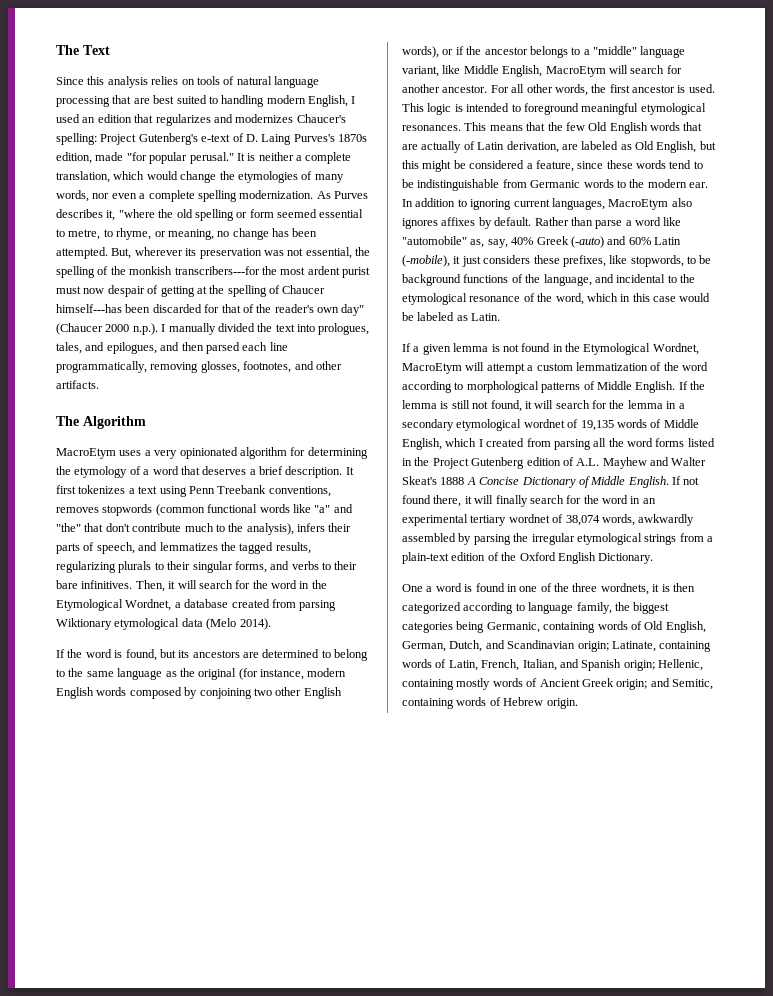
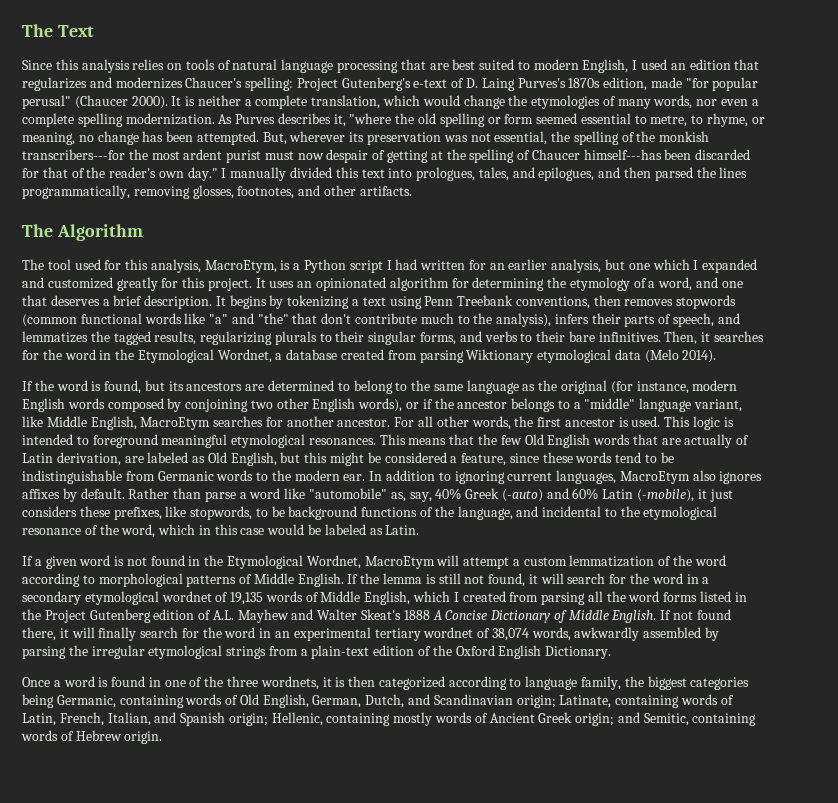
- Since this analysis relies on tools of natural language processing that are best suited to handling modern English, I used an edition that regularizes and modernizes Chaucer's spelling: Project Gutenberg's e-text of D. Laing Purves's 1870s edition, made "for popular perusal."
+ Since this analysis relies on tools of natural language processing that are best suited to modern English, I used an edition that regularizes and modernizes Chaucer's spelling: Project Gutenberg's e-text of D. Laing Purves's 1870s edition, made "for popular perusal" (Chaucer 2000).
- But, wherever its preservation was not essential, the spelling of the monkish transcribers---for the most ardent purist must now despair of getting at the spelling of Chaucer himself---has been discarded for that of the reader's own day" (Chaucer 2000 n.p.). I manually divided the text into prologues, tales, and epilogues, and then parsed each line programmatically, removing glosses, footnotes, and other artifacts.
+ But, wherever its preservation was not essential, the spelling of the monkish transcribers---for the most ardent purist must now despair of getting at the spelling of Chaucer himself---has been discarded for that of the reader's own day." I manually divided this text into prologues, tales, and epilogues, and then parsed the lines programmatically, removing glosses, footnotes, and other artifacts.
- MacroEtym uses a very opinionated algorithm for determining the etymology of a word that deserves a brief description.
+ The tool used for this analysis, MacroEtym, is a Python script I had written for an earlier analysis, but one which I expanded and customized greatly for this project. It uses an opinionated algorithm for determining the etymology of a word, and one that deserves a brief description.
- It first tokenizes a text using Penn Treebank conventions, removes stopwords (common functional words like "a" and "the" that don't contribute much to the analysis), infers their parts of speech, and lemmatizes the tagged results, regularizing plurals to their singular forms, and verbs to their bare infinitives.
+ It begins by tokenizing a text using Penn Treebank conventions, then removes stopwords (common functional words like "a" and "the" that don't contribute much to the analysis), infers their parts of speech, and lemmatizes the tagged results, regularizing plurals to their singular forms, and verbs to their bare infinitives.
- Then, it will search for the word in the Etymological Wordnet, a database created from parsing Wiktionary etymological data (Melo 2014).
+ Then, it searches for the word in the Etymological Wordnet, a database created from parsing Wiktionary etymological data (Melo 2014).
- If the word is found, but its ancestors are determined to belong to the same language as the original (for instance, modern English words composed by conjoining two other English words), or if the ancestor belongs to a "middle" language variant, like Middle English, MacroEtym will search for another ancestor.
+ If the word is found, but its ancestors are determined to belong to the same language as the original (for instance, modern English words composed by conjoining two other English words), or if the ancestor belongs to a "middle" language variant, like Middle English, MacroEtym searches for another ancestor.
- If a given lemma is not found in the Etymological Wordnet, MacroEtym will attempt a custom lemmatization of the word according to morphological patterns of Middle English.
+ If a given word is not found in the Etymological Wordnet, MacroEtym will attempt a custom lemmatization of the word according to morphological patterns of Middle English.
- If the lemma is still not found, it will search for the lemma in a secondary etymological wordnet of 19,135 words of Middle English, which I created from parsing all the word forms listed in the Project Gutenberg edition of A.L. Mayhew and Walter Skeat's 1888 A Concise Dictionary of Middle English.
+ If the lemma is still not found, it will search for the word in a secondary etymological wordnet of 19,135 words of Middle English, which I created from parsing all the word forms listed in the Project Gutenberg edition of A.L. Mayhew and Walter Skeat's 1888 A Concise Dictionary of Middle English.
- One a word is found in one of the three wordnets, it is then categorized according to language family, the biggest categories being Germanic, containing words of Old English, German, Dutch, and Scandinavian origin; Latinate, containing words of Latin, French, Italian, and Spanish origin; Hellenic, containing mostly words of Ancient Greek origin; and Semitic, containing words of Hebrew origin.
+ Once a word is found in one of the three wordnets, it is then categorized according to language family, the biggest categories being Germanic, containing words of Old English, German, Dutch, and Scandinavian origin; Latinate, containing words of Latin, French, Italian, and Spanish origin; Hellenic, containing mostly words of Ancient Greek origin; and Semitic, containing words of Hebrew origin.

